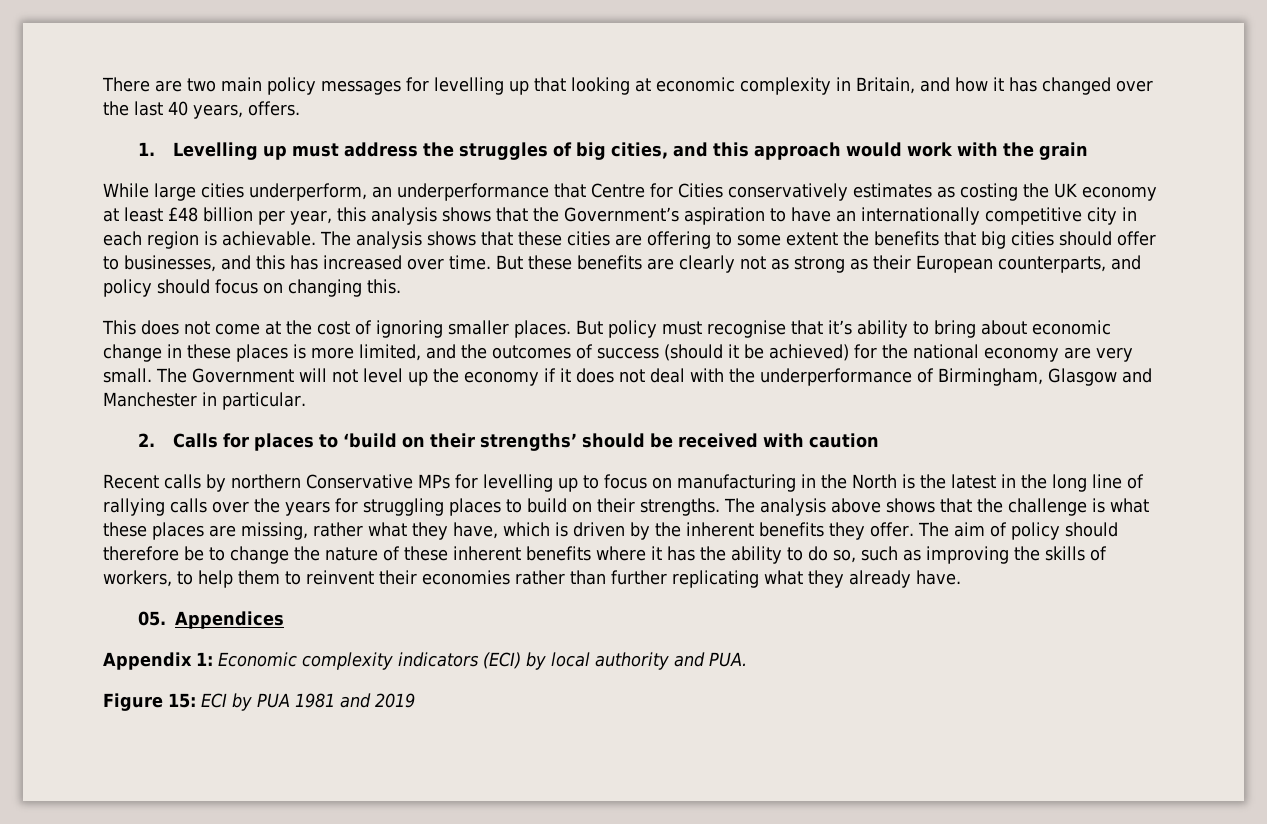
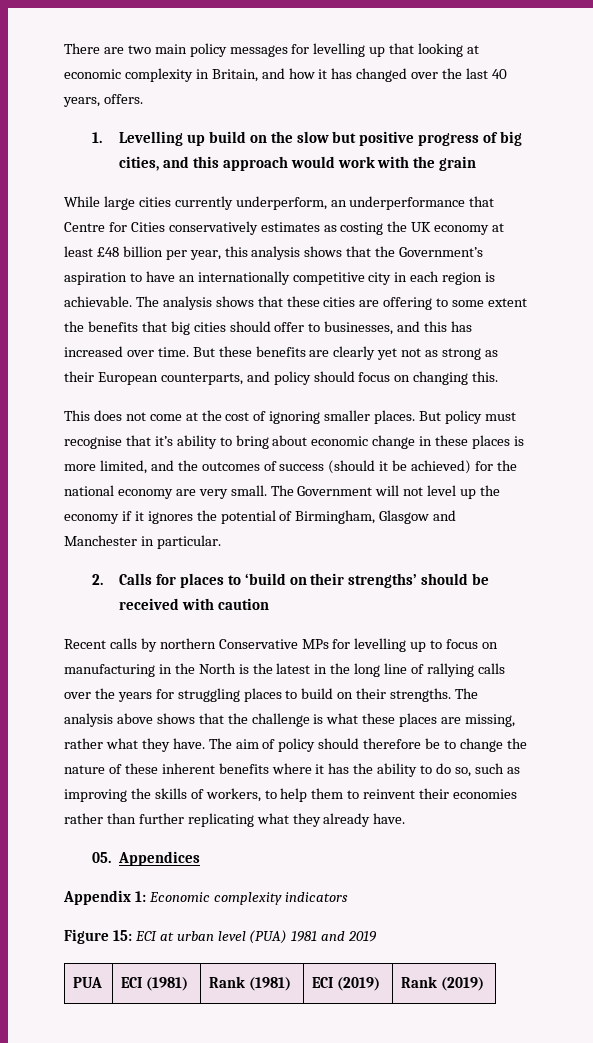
- 1. Levelling up must address the struggles of big cities, and this approach would work with the grain
+ 1. Levelling up build on the slow but positive progress of big cities, and this approach would work with the grain
- While large cities underperform, an underperformance that Centre for Cities conservatively estimates as costing the UK economy at least £48 billion per year, this analysis shows that the Government’s aspiration to have an internationally competitive city in each region is achievable.
+ While large cities currently underperform, an underperformance that Centre for Cities conservatively estimates as costing the UK economy at least £48 billion per year, this analysis shows that the Government’s aspiration to have an internationally competitive city in each region is achievable.
- But these benefits are clearly not as strong as their European counterparts, and policy should focus on changing this.
+ But these benefits are clearly yet not as strong as their European counterparts, and policy should focus on changing this.
- The Government will not level up the economy if it does not deal with the underperformance of Birmingham, Glasgow and Manchester in particular.
+ The Government will not level up the economy if it ignores the potential of Birmingham, Glasgow and Manchester in particular.
- The analysis above shows that the challenge is what these places are missing, rather what they have, which is driven by the inherent benefits they offer.
+ The analysis above shows that the challenge is what these places are missing, rather what they have.
- Appendix 1: Economic complexity indicators (ECI) by local authority and PUA.
+ Appendix 1: Economic complexity indicators
- Figure 15: ECI by PUA 1981 and 2019
+ Figure 15: ECI at urban level (PUA) 1981 and 2019
+ PUA | ECI (1981) | Rank (1981) | ECI (2019) | Rank (2019)

